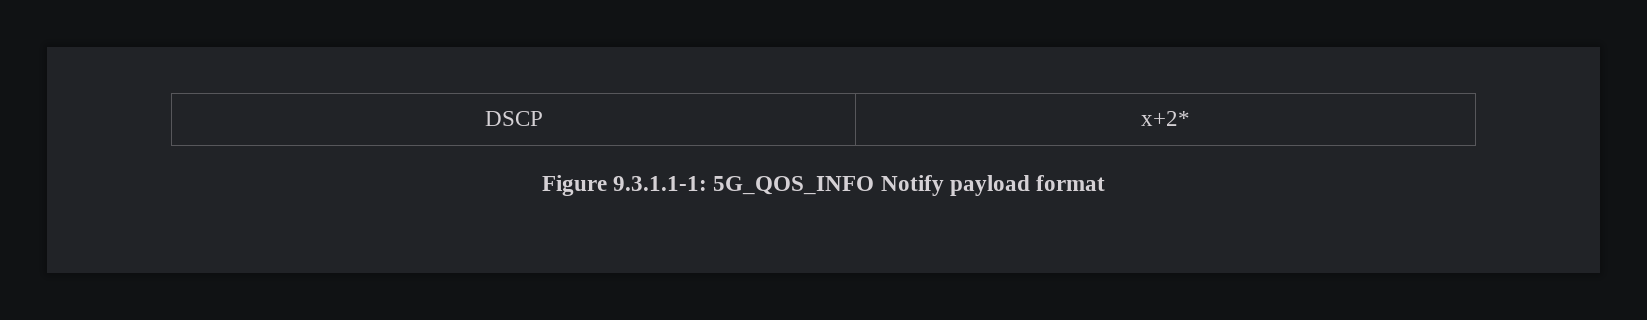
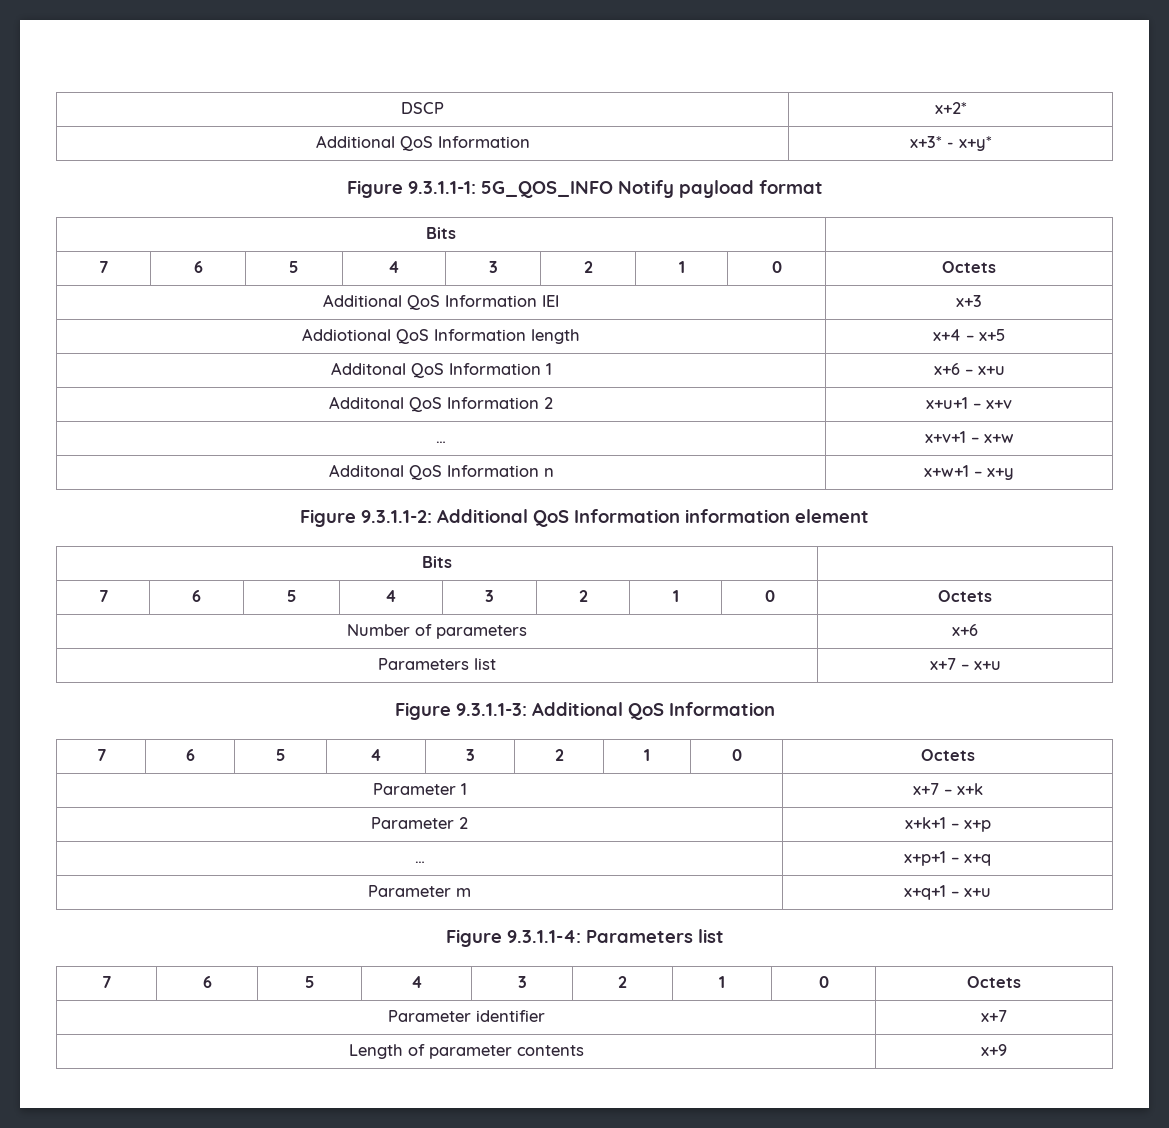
+ Additional QoS Information | x+3* - x+y*
  Figure 9.3.1.1-1: 5G_QOS_INFO Notify payload format
+ Bits |
+ 7 | 6 | 5 | 4 | 3 | 2 | 1 | 0 | Octets
+ Additional QoS Information IEI | x+3
+ Addiotional QoS Information length | x+4 – x+5
+ Additonal QoS Information 1 | x+6 – x+u
+ Additonal QoS Information 2 | x+u+1 – x+v
+ … | x+v+1 – x+w
+ Additonal QoS Information n | x+w+1 – x+y
+ Figure 9.3.1.1-2: Additional QoS Information information element
+ Bits |
+ 7 | 6 | 5 | 4 | 3 | 2 | 1 | 0 | Octets
+ Number of parameters | x+6
+ Parameters list | x+7 – x+u
+ Figure 9.3.1.1-3: Additional QoS Information
+ 7 | 6 | 5 | 4 | 3 | 2 | 1 | 0 | Octets
+ Parameter 1 | x+7 – x+k
+ Parameter 2 | x+k+1 – x+p
+ … | x+p+1 – x+q
+ Parameter m | x+q+1 – x+u
+ Figure 9.3.1.1-4: Parameters list
+ 7 | 6 | 5 | 4 | 3 | 2 | 1 | 0 | Octets
+ Parameter identifier | x+7
+ Length of parameter contents | x+9

